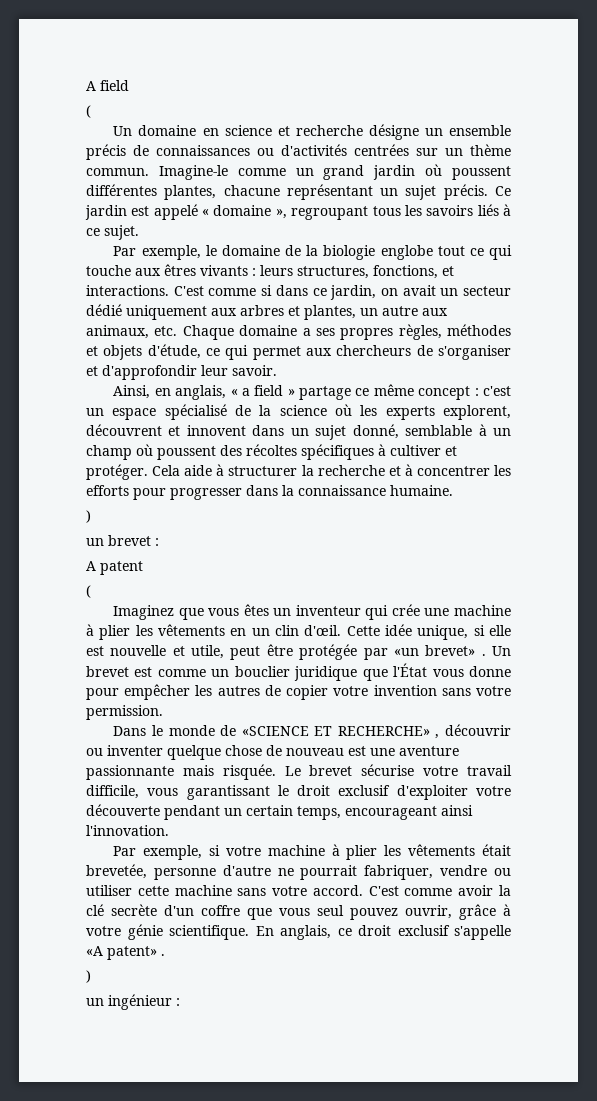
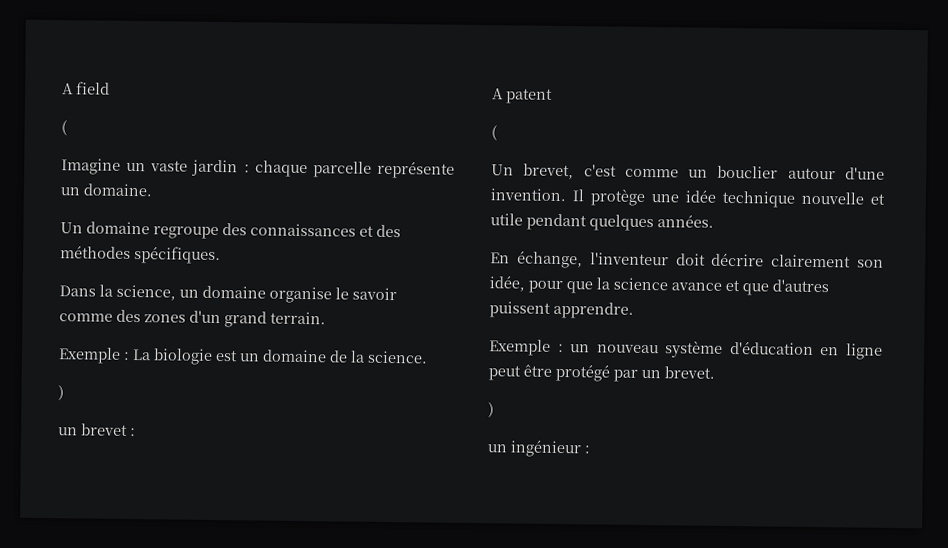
- Un domaine en science et recherche désigne un ensemble précis de connaissances ou d'activités centrées sur un thème commun. Imagine-le comme un grand jardin où poussent différentes plantes, chacune représentant un sujet précis. Ce jardin est appelé « domaine », regroupant tous les savoirs liés à ce sujet.
- Par exemple, le domaine de la biologie englobe tout ce qui touche aux êtres vivants : leurs structures, fonctions, et interactions. C'est comme si dans ce jardin, on avait un secteur dédié uniquement aux arbres et plantes, un autre aux animaux, etc. Chaque domaine a ses propres règles, méthodes et objets d'étude, ce qui permet aux chercheurs de s'organiser et d'approfondir leur savoir.
- Ainsi, en anglais, « a field » partage ce même concept : c'est un espace spécialisé de la science où les experts explorent, découvrent et innovent dans un sujet donné, semblable à un champ où poussent des récoltes spécifiques à cultiver et protéger. Cela aide à structurer la recherche et à concentrer les efforts pour progresser dans la connaissance humaine.
+ Imagine un vaste jardin : chaque parcelle représente un domaine.
+ Un domaine regroupe des connaissances et des méthodes spécifiques.
+ Dans la science, un domaine organise le savoir comme des zones d'un grand terrain.
+ Exemple : La biologie est un domaine de la science.
- Imaginez que vous êtes un inventeur qui crée une machine à plier les vêtements en un clin d'œil. Cette idée unique, si elle est nouvelle et utile, peut être protégée par «un brevet» . Un brevet est comme un bouclier juridique que l'État vous donne pour empêcher les autres de copier votre invention sans votre permission.
- Dans le monde de «SCIENCE ET RECHERCHE» , découvrir ou inventer quelque chose de nouveau est une aventure passionnante mais risquée. Le brevet sécurise votre travail difficile, vous garantissant le droit exclusif d'exploiter votre découverte pendant un certain temps, encourageant ainsi l'innovation.
- Par exemple, si votre machine à plier les vêtements était brevetée, personne d'autre ne pourrait fabriquer, vendre ou utiliser cette machine sans votre accord. C'est comme avoir la clé secrète d'un coffre que vous seul pouvez ouvrir, grâce à votre génie scientifique. En anglais, ce droit exclusif s'appelle «A patent» .
+ Un brevet, c'est comme un bouclier autour d'une invention. Il protège une idée technique nouvelle et utile pendant quelques années.
+ En échange, l'inventeur doit décrire clairement son idée, pour que la science avance et que d'autres puissent apprendre.
+ Exemple : un nouveau système d'éducation en ligne peut être protégé par un brevet.

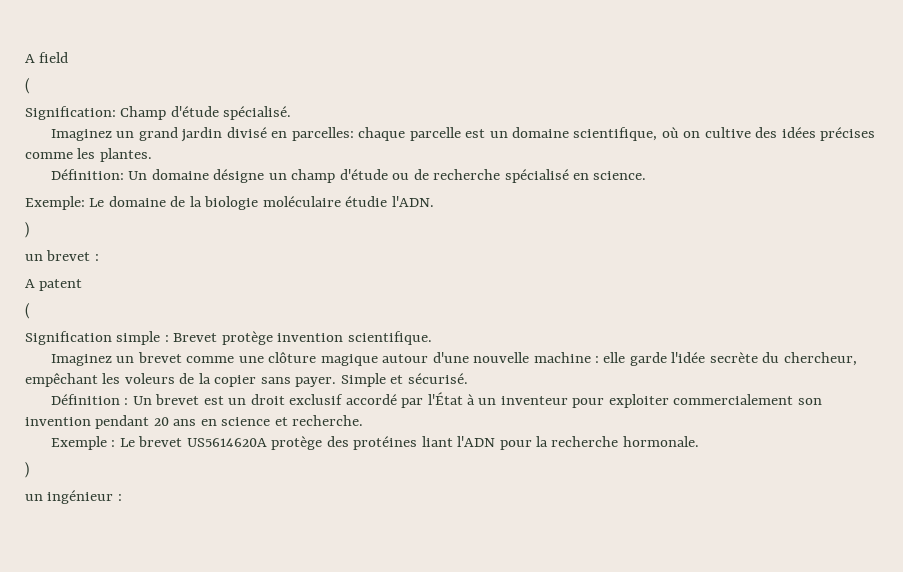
- Imagine un vaste jardin : chaque parcelle représente un domaine.
- Un domaine regroupe des connaissances et des méthodes spécifiques.
- Dans la science, un domaine organise le savoir comme des zones d'un grand terrain.
- Exemple : La biologie est un domaine de la science.
+ Signification: Champ d'étude spécialisé.
+ Imaginez un grand jardin divisé en parcelles: chaque parcelle est un domaine scientifique, où on cultive des idées précises comme les plantes.
+ Définition: Un domaine désigne un champ d'étude ou de recherche spécialisé en science.
+ Exemple: Le domaine de la biologie moléculaire étudie l'ADN.
- Un brevet, c'est comme un bouclier autour d'une invention. Il protège une idée technique nouvelle et utile pendant quelques années.
- En échange, l'inventeur doit décrire clairement son idée, pour que la science avance et que d'autres puissent apprendre.
- Exemple : un nouveau système d'éducation en ligne peut être protégé par un brevet.
+ Signification simple : Brevet protège invention scientifique.
+ Imaginez un brevet comme une clôture magique autour d'une nouvelle machine : elle garde l'idée secrète du chercheur, empêchant les voleurs de la copier sans payer. Simple et sécurisé.
+ Définition : Un brevet est un droit exclusif accordé par l'État à un inventeur pour exploiter commercialement son invention pendant 20 ans en science et recherche.
+ Exemple : Le brevet US5614620A protège des protéines liant l'ADN pour la recherche hormonale.

